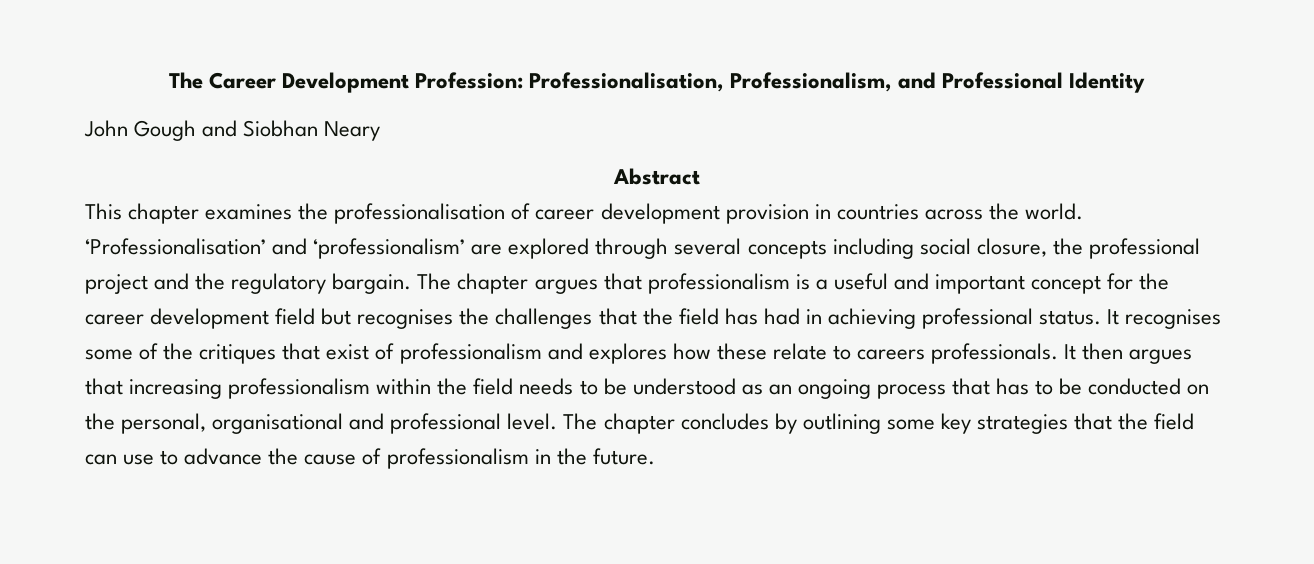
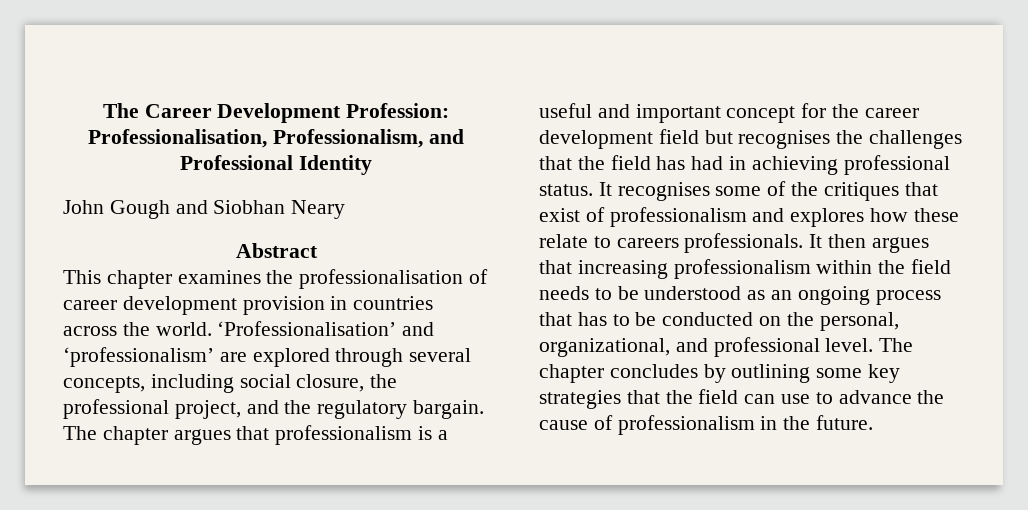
- ‘Professionalisation’ and ‘professionalism’ are explored through several concepts including social closure, the professional project and the regulatory bargain.
+ ‘Professionalisation’ and ‘professionalism’ are explored through several concepts, including social closure, the professional project, and the regulatory bargain.
- It then argues that increasing professionalism within the field needs to be understood as an ongoing process that has to be conducted on the personal, organisational and professional level.
+ It then argues that increasing professionalism within the field needs to be understood as an ongoing process that has to be conducted on the personal, organizational, and professional level.

